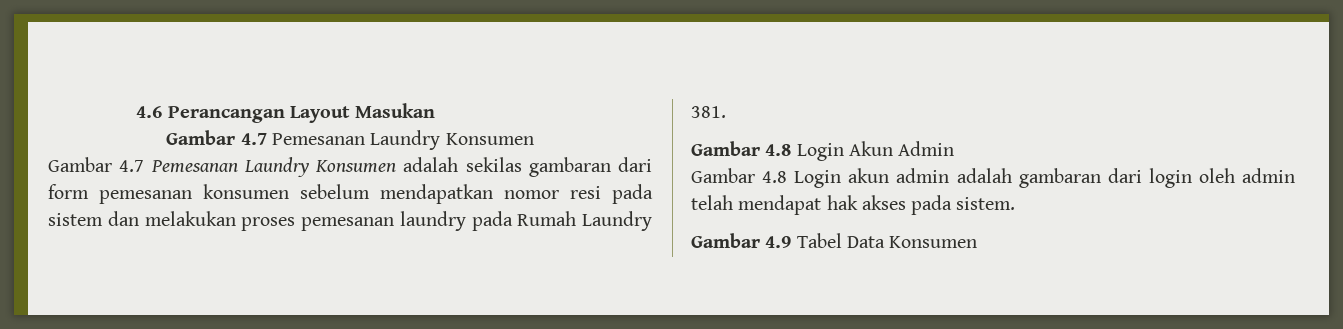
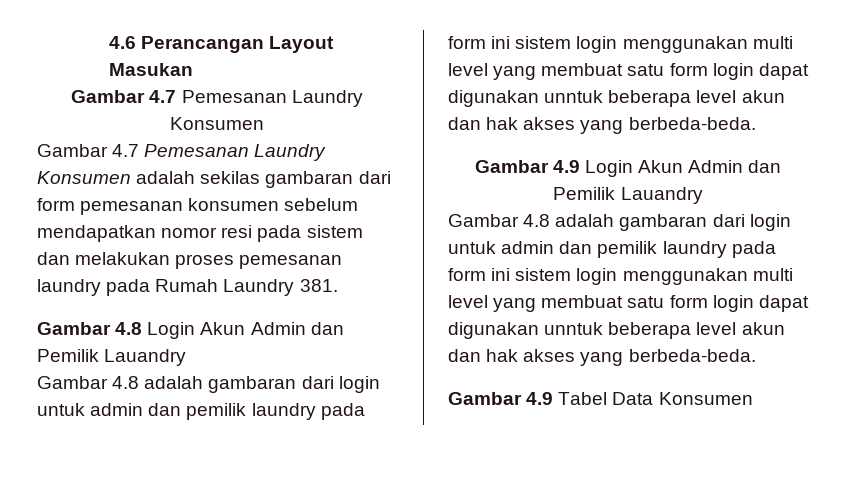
- Gambar 4.8 Login Akun Admin
- Gambar 4.8 Login akun admin adalah gambaran dari login oleh admin telah mendapat hak akses pada sistem.
+ Gambar 4.8 Login Akun Admin dan Pemilik Lauandry
+ Gambar 4.8 adalah gambaran dari login untuk admin dan pemilik laundry pada form ini sistem login menggunakan multi level yang membuat satu form login dapat digunakan unntuk beberapa level akun dan hak akses yang berbeda-beda.
+ Gambar 4.9 Login Akun Admin dan Pemilik Lauandry
+ Gambar 4.8 adalah gambaran dari login untuk admin dan pemilik laundry pada form ini sistem login menggunakan multi level yang membuat satu form login dapat digunakan unntuk beberapa level akun dan hak akses yang berbeda-beda.

